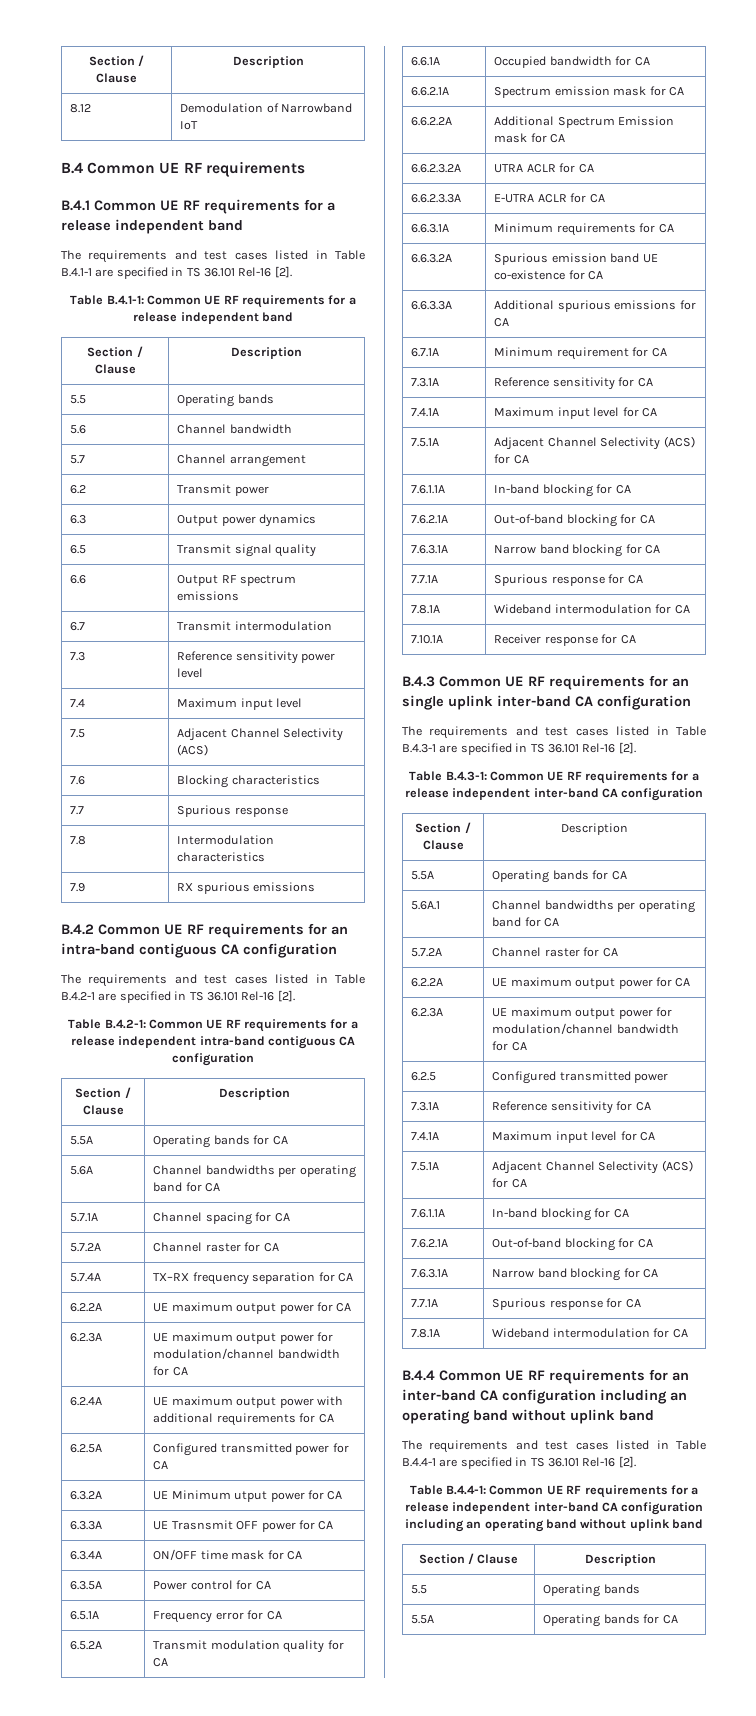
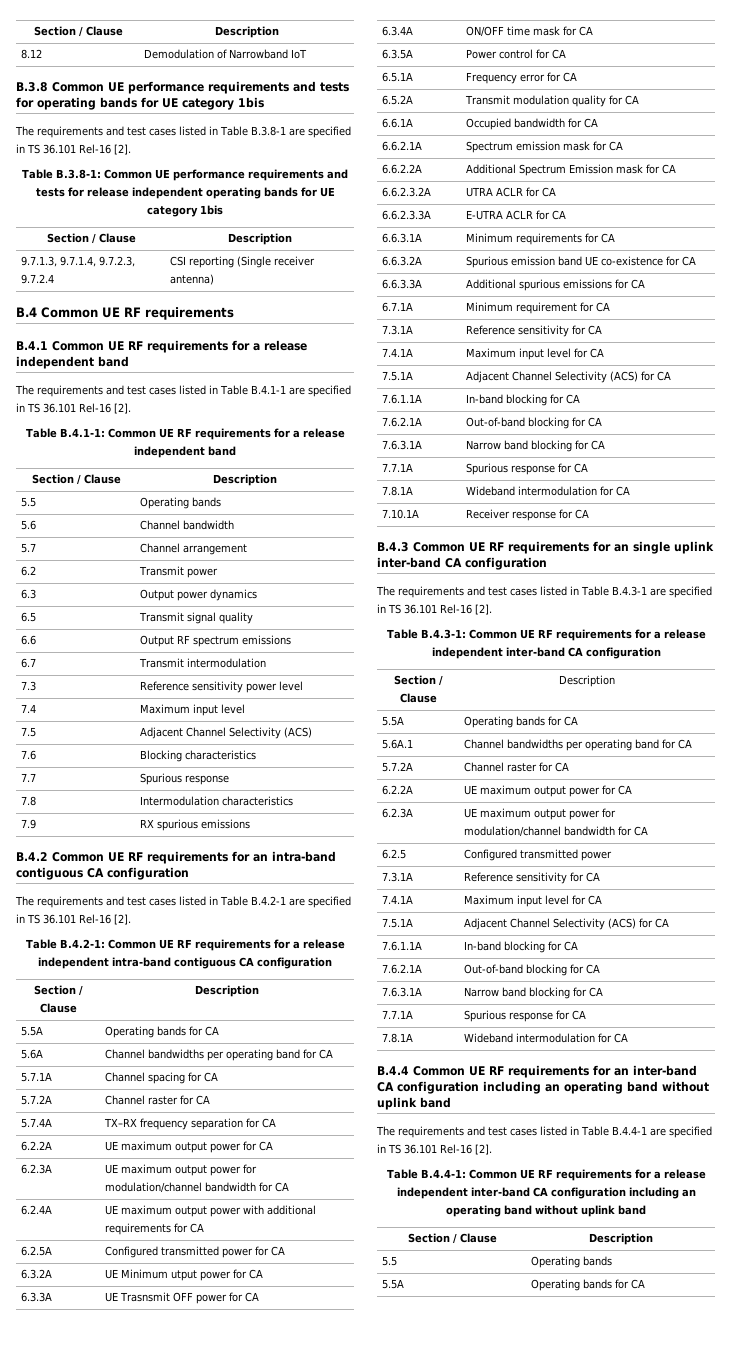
+ B.3.8 Common UE performance requirements and tests for operating bands for UE category 1bis
+ The requirements and test cases listed in Table B.3.8-1 are specified in TS 36.101 Rel-16 [2].
+ Table B.3.8-1: Common UE performance requirements and tests for release independent operating bands for UE category 1bis
+ Section / Clause | Description
+ 9.7.1.3, 9.7.1.4, 9.7.2.3, 9.7.2.4 | CSI reporting (Single receiver antenna)

